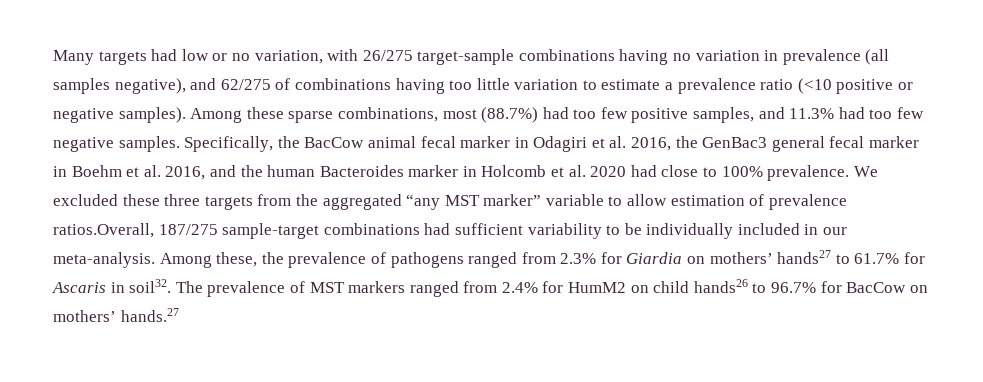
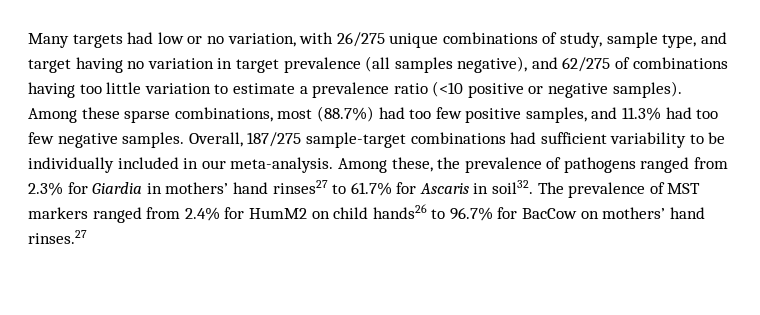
- Many targets had low or no variation, with 26/275 target-sample combinations having no variation in prevalence (all samples negative), and 62/275 of combinations having too little variation to estimate a prevalence ratio (<10 positive or negative samples).
+ Many targets had low or no variation, with 26/275 unique combinations of study, sample type, and target having no variation in target prevalence (all samples negative), and 62/275 of combinations having too little variation to estimate a prevalence ratio (<10 positive or negative samples).
- Specifically, the BacCow animal fecal marker in Odagiri et al. 2016, the GenBac3 general fecal marker in Boehm et al. 2016, and the human Bacteroides marker in Holcomb et al. 2020 had close to 100% prevalence. We excluded these three targets from the aggregated “any MST marker” variable to allow estimation of prevalence ratios.Overall, 187/275 sample-target combinations had sufficient variability to be individually included in our meta-analysis.
+ Overall, 187/275 sample-target combinations had sufficient variability to be individually included in our meta-analysis.
- Among these, the prevalence of pathogens ranged from 2.3% for Giardia on mothers’ hands27 to 61.7% for Ascaris in soil32.
+ Among these, the prevalence of pathogens ranged from 2.3% for Giardia in mothers’ hand rinses27 to 61.7% for Ascaris in soil32.
- The prevalence of MST markers ranged from 2.4% for HumM2 on child hands26 to 96.7% for BacCow on mothers’ hands.27
+ The prevalence of MST markers ranged from 2.4% for HumM2 on child hands26 to 96.7% for BacCow on mothers’ hand rinses.27

